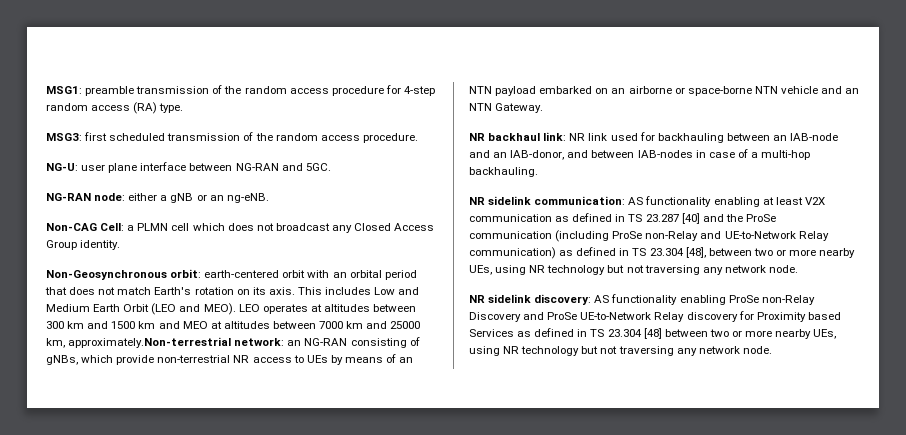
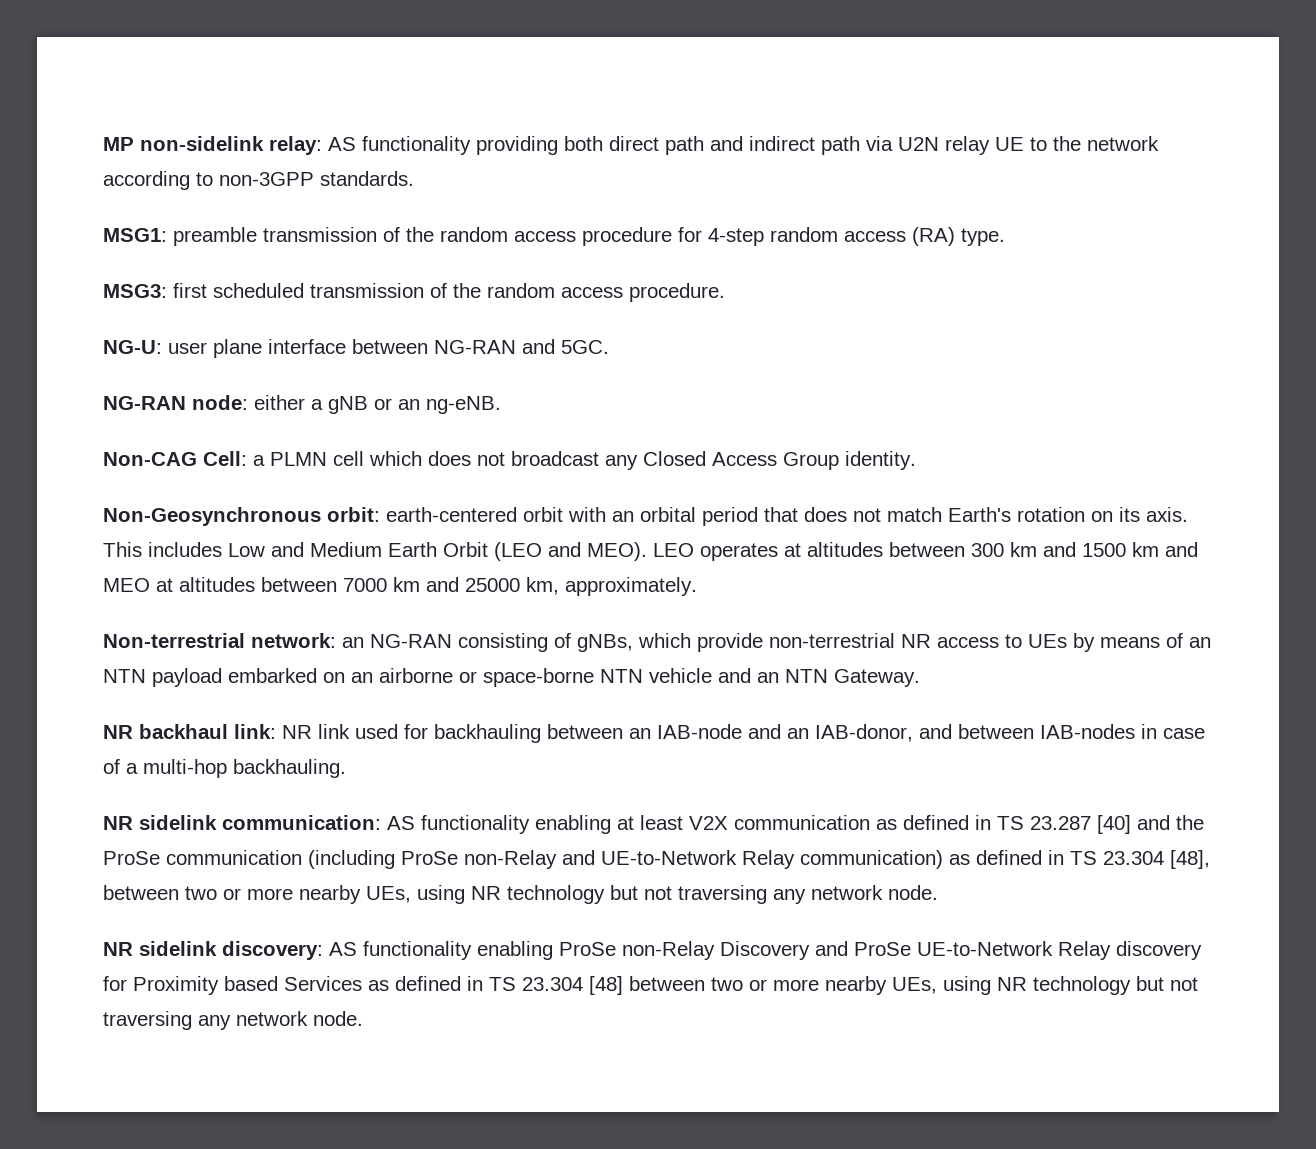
+ MP non-sidelink relay: AS functionality providing both direct path and indirect path via U2N relay UE to the network according to non-3GPP standards.
- LEO operates at altitudes between 300 km and 1500 km and MEO at altitudes between 7000 km and 25000 km, approximately.Non-terrestrial network: an NG-RAN consisting of gNBs, which provide non-terrestrial NR access to UEs by means of an NTN payload embarked on an airborne or space-borne NTN vehicle and an NTN Gateway.
+ LEO operates at altitudes between 300 km and 1500 km and MEO at altitudes between 7000 km and 25000 km, approximately.
+ Non-terrestrial network: an NG-RAN consisting of gNBs, which provide non-terrestrial NR access to UEs by means of an NTN payload embarked on an airborne or space-borne NTN vehicle and an NTN Gateway.

